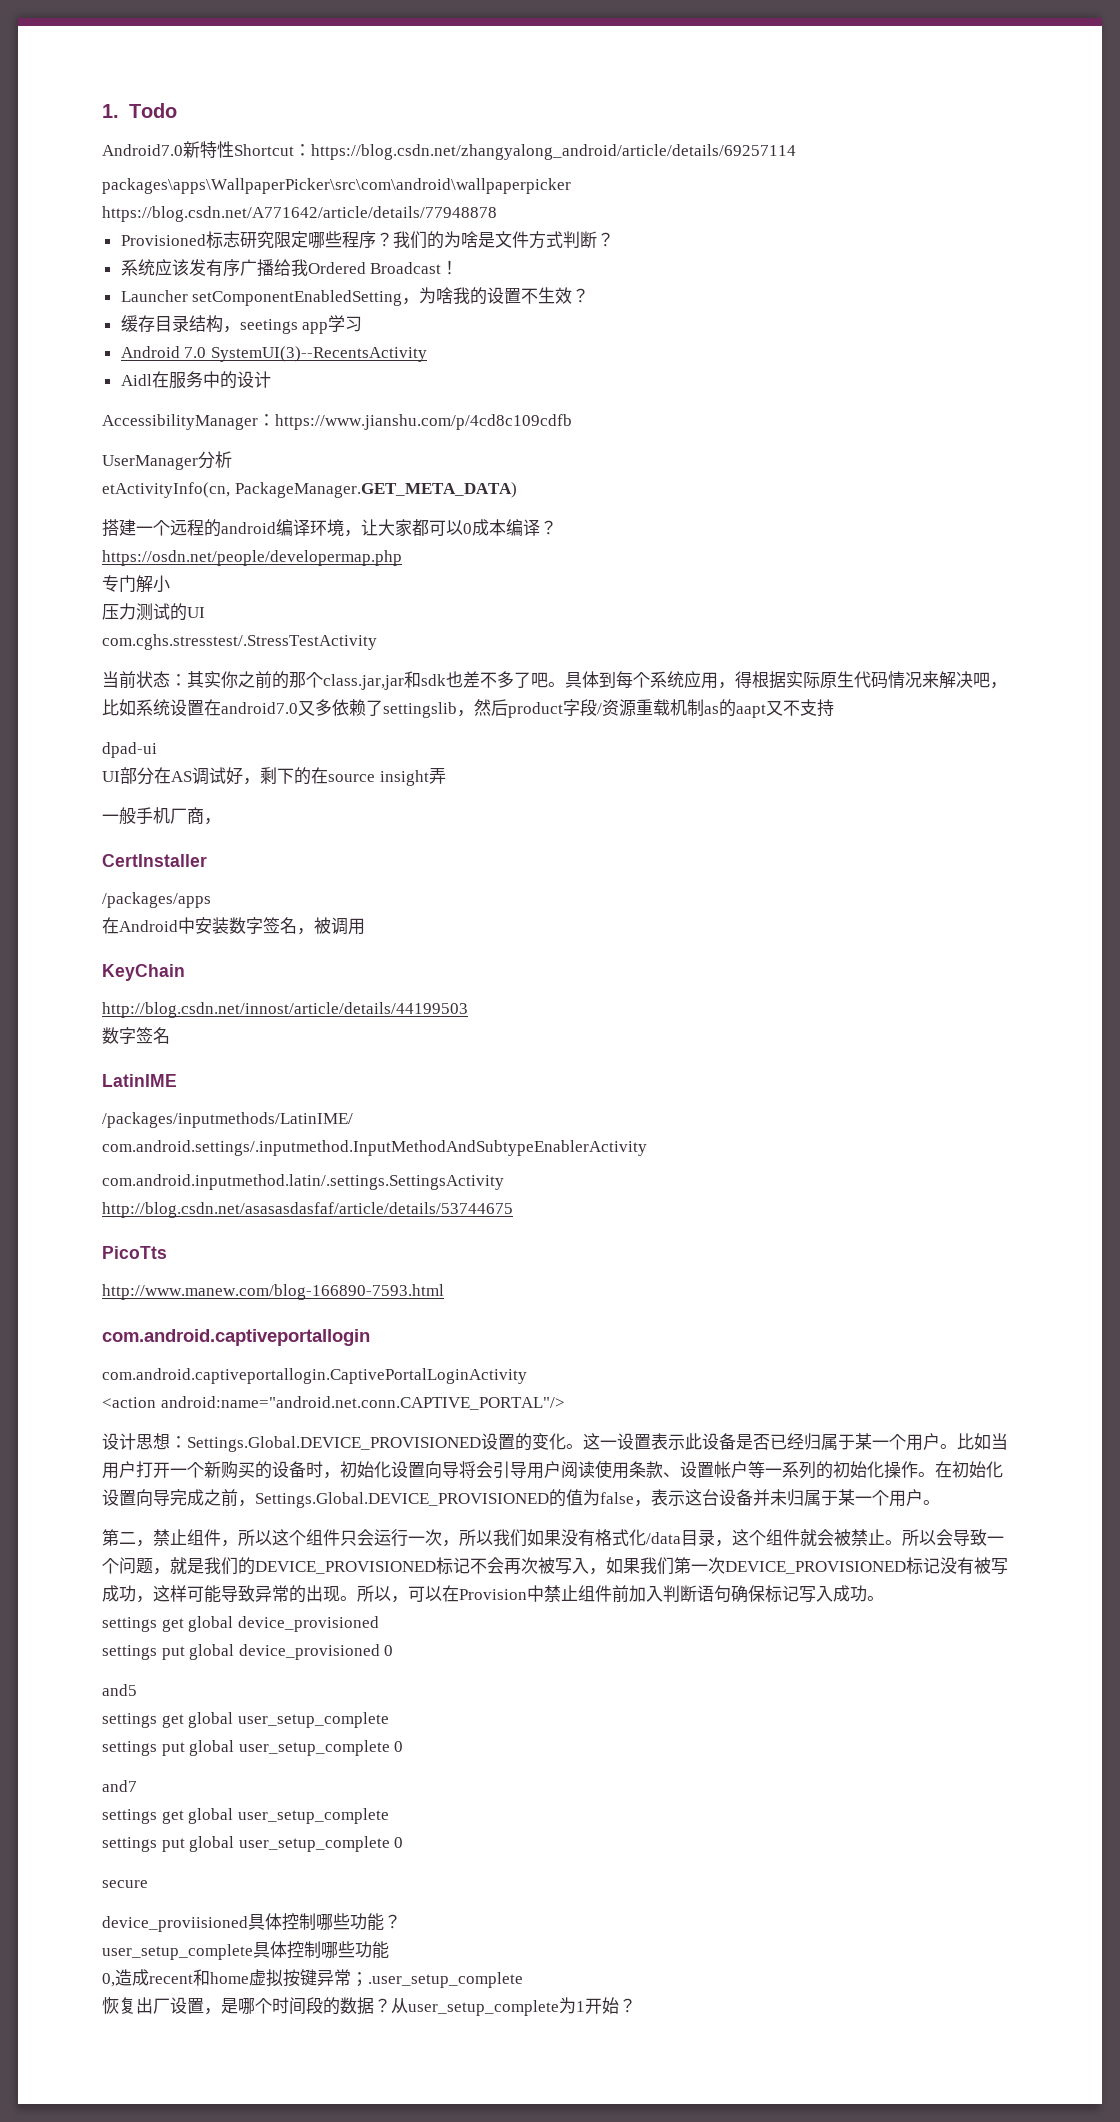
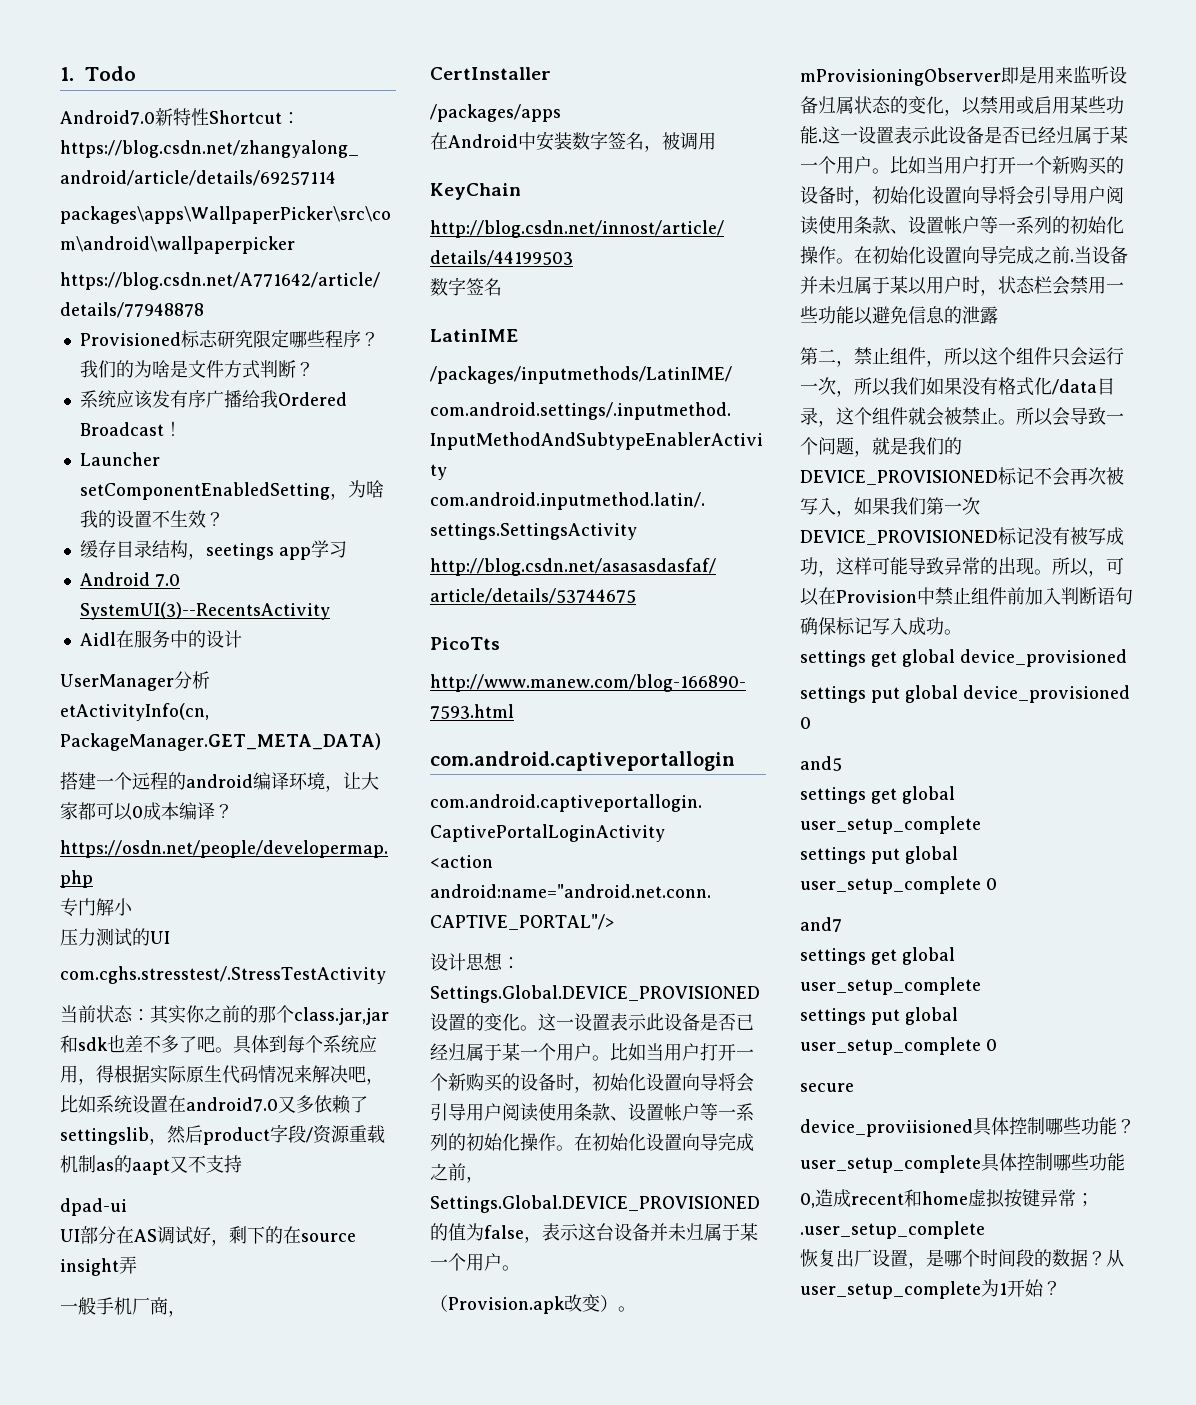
- AccessibilityManager：https://www.jianshu.com/p/4cd8c109cdfb
+ （Provision.apk改变）。mProvisioningObserver即是用来监听设备归属状态的变化，以禁用或启用某些功能.这一设置表示此设备是否已经归属于某一个用户。比如当用户打开一个新购买的设备时，初始化设置向导将会引导用户阅读使用条款、设置帐户等一系列的初始化操作。在初始化设置向导完成之前.当设备并未归属于某以用户时，状态栏会禁用一些功能以避免信息的泄露

